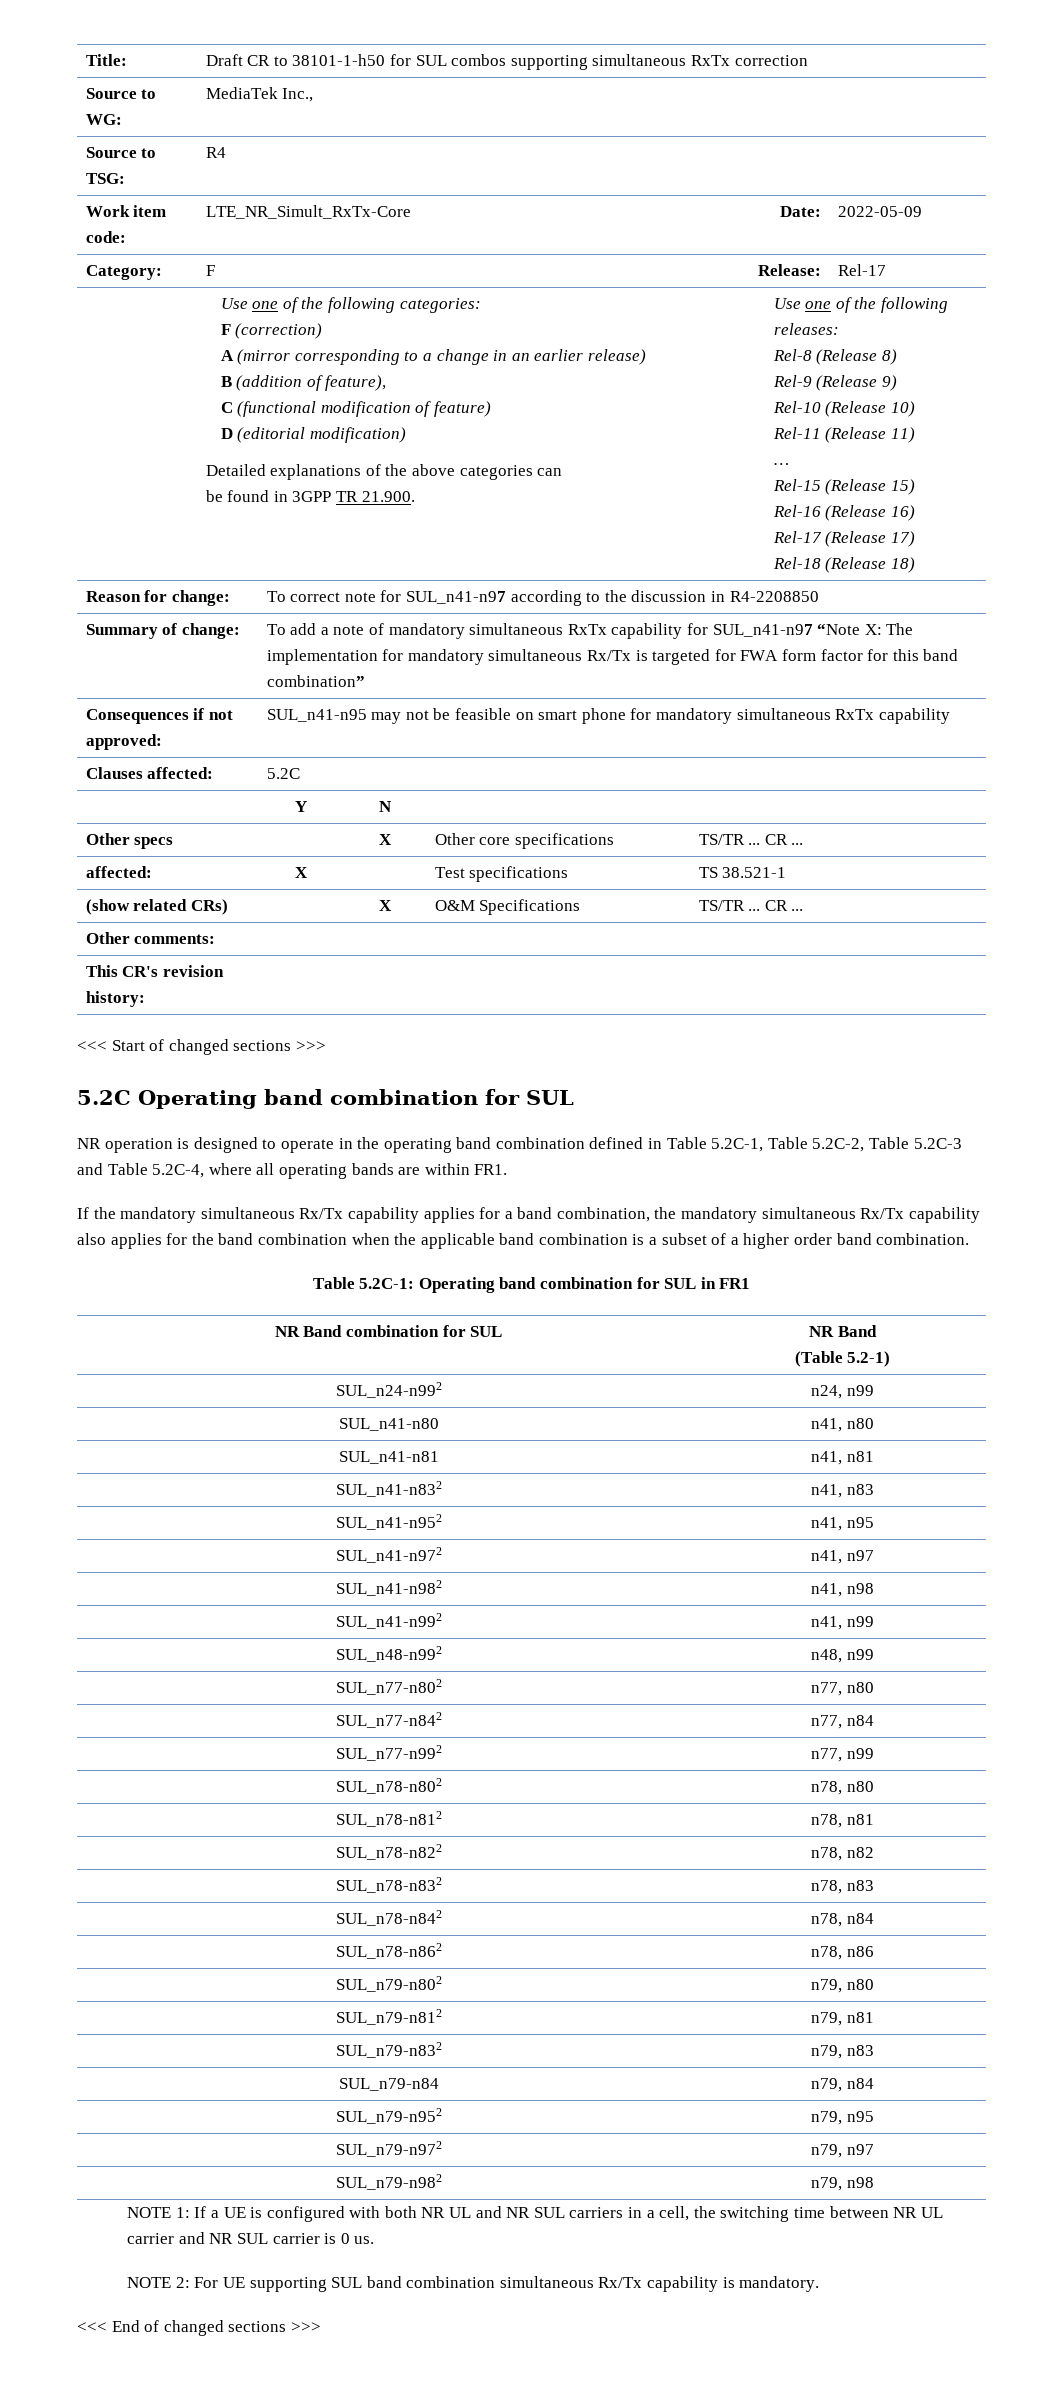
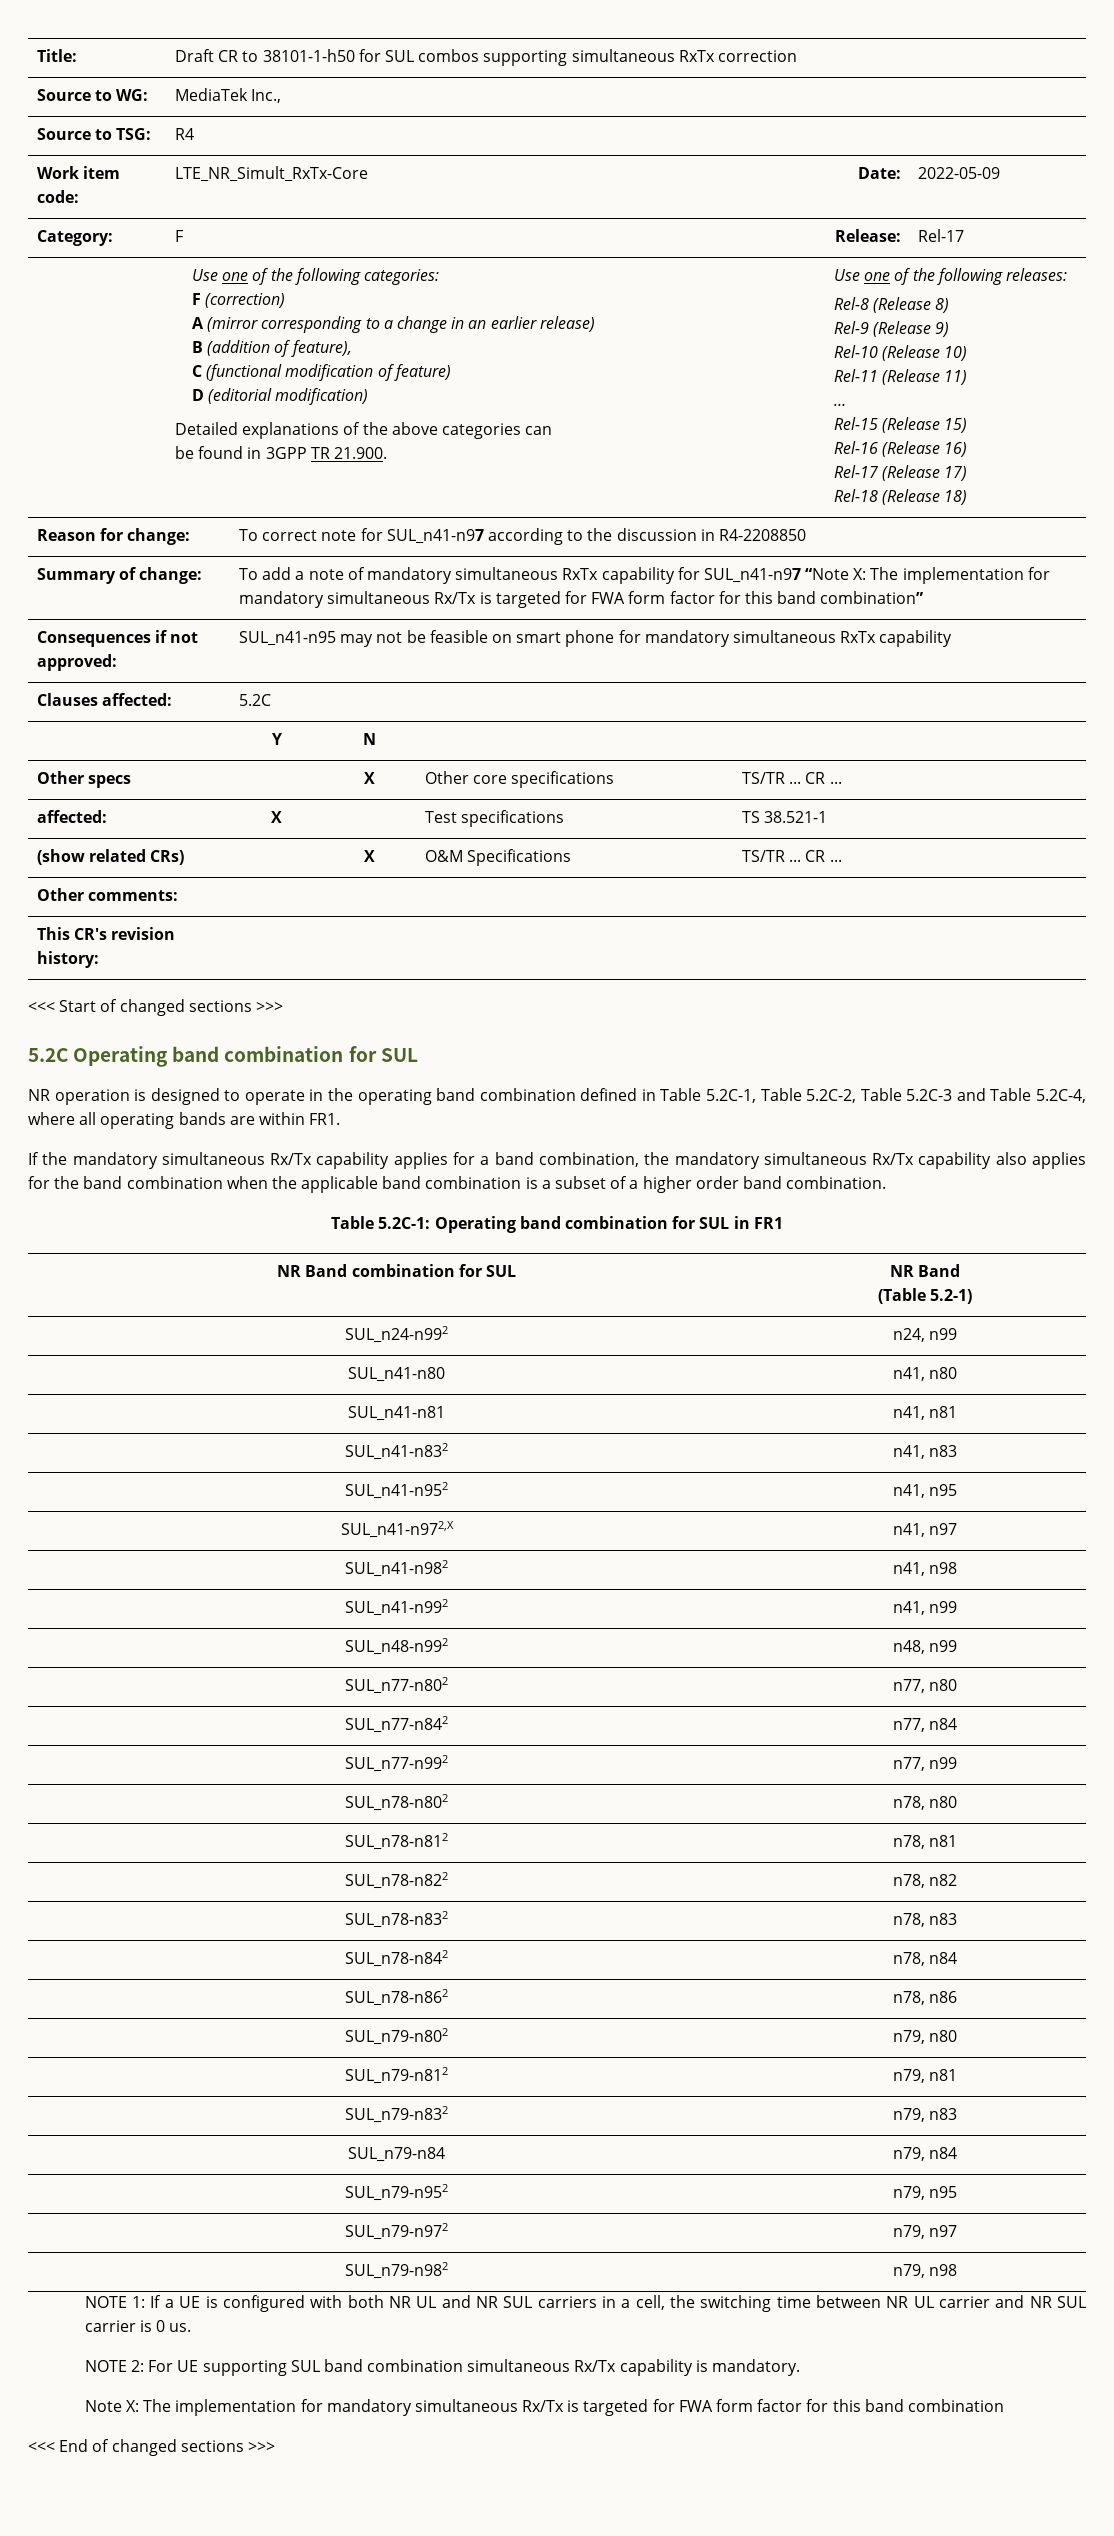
- SUL_n41-n972 | n41, n97
+ SUL_n41-n972,X | n41, n97
+ Note X: The implementation for mandatory simultaneous Rx/Tx is targeted for FWA form factor for this band combination

